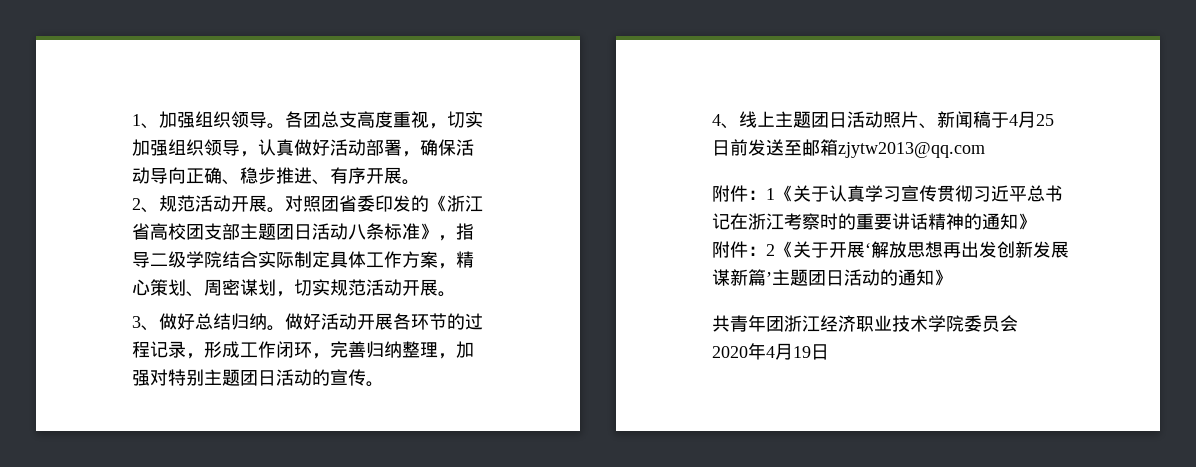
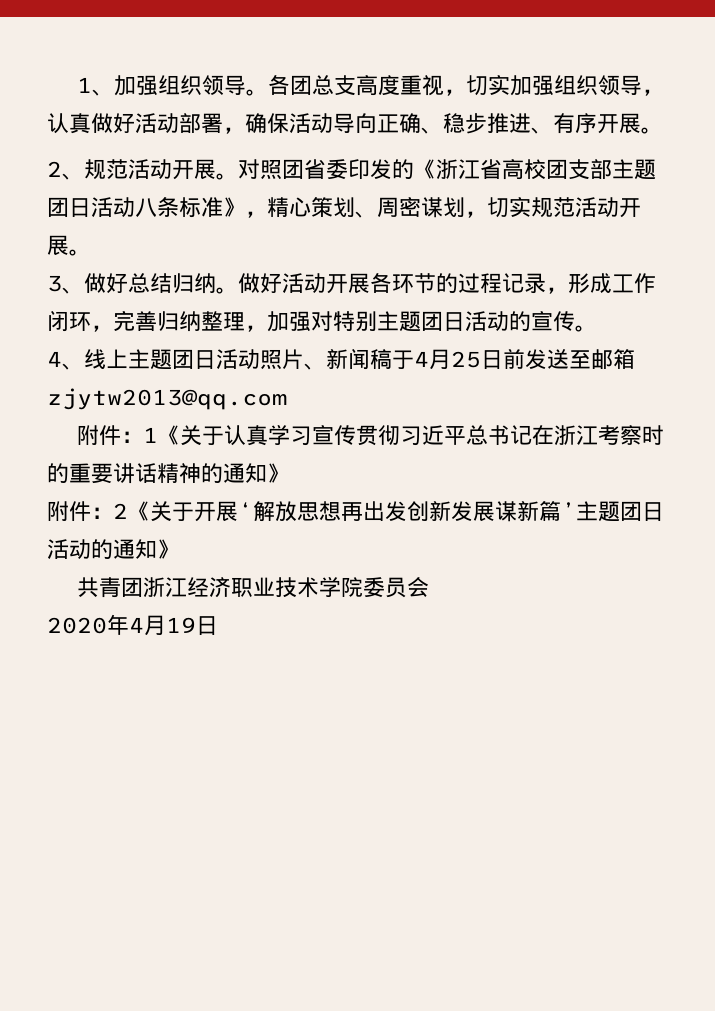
- 对照团省委印发的《浙江省高校团支部主题团日活动八条标准》，指导二级学院结合实际制定具体工作方案，精心策划、周密谋划，切实规范活动开展。
+ 对照团省委印发的《浙江省高校团支部主题团日活动八条标准》，精心策划、周密谋划，切实规范活动开展。
- 共青年团浙江经济职业技术学院委员会
+ 共青团浙江经济职业技术学院委员会

